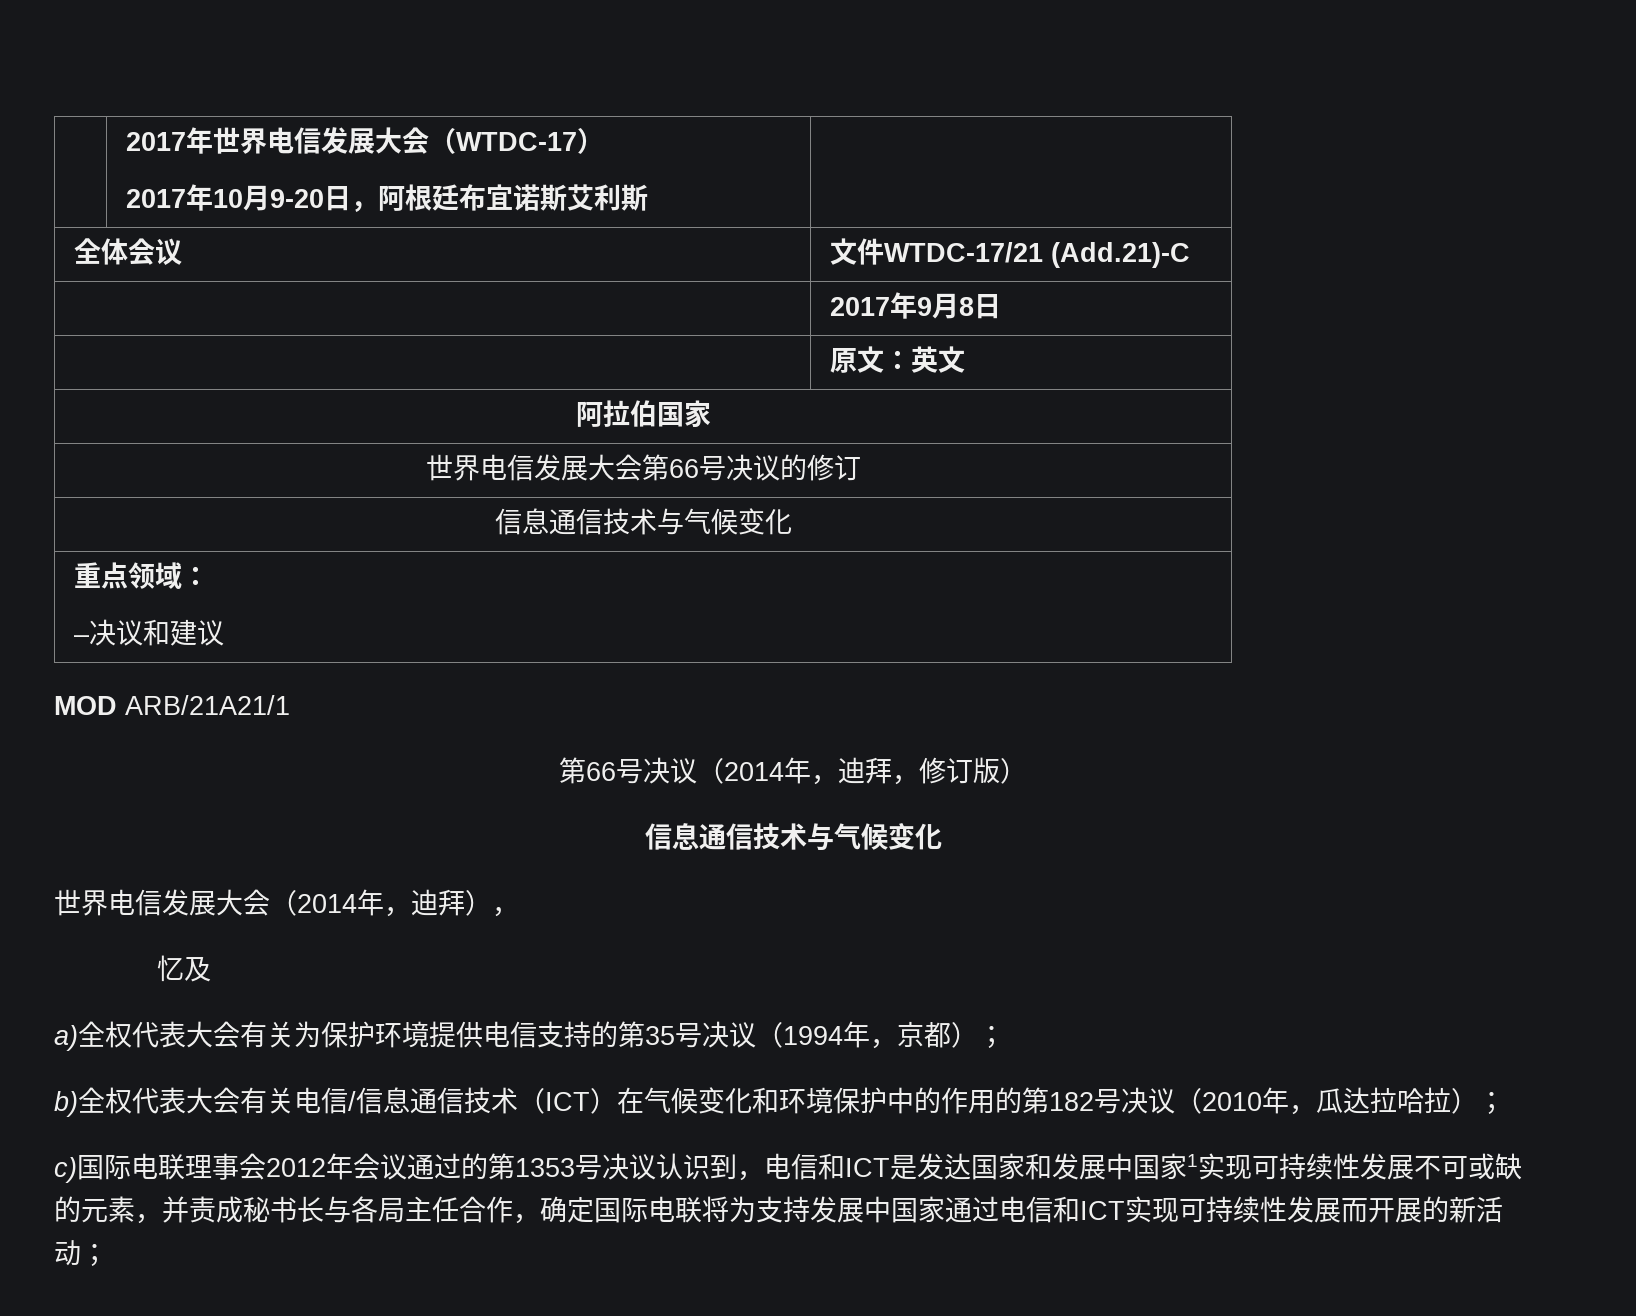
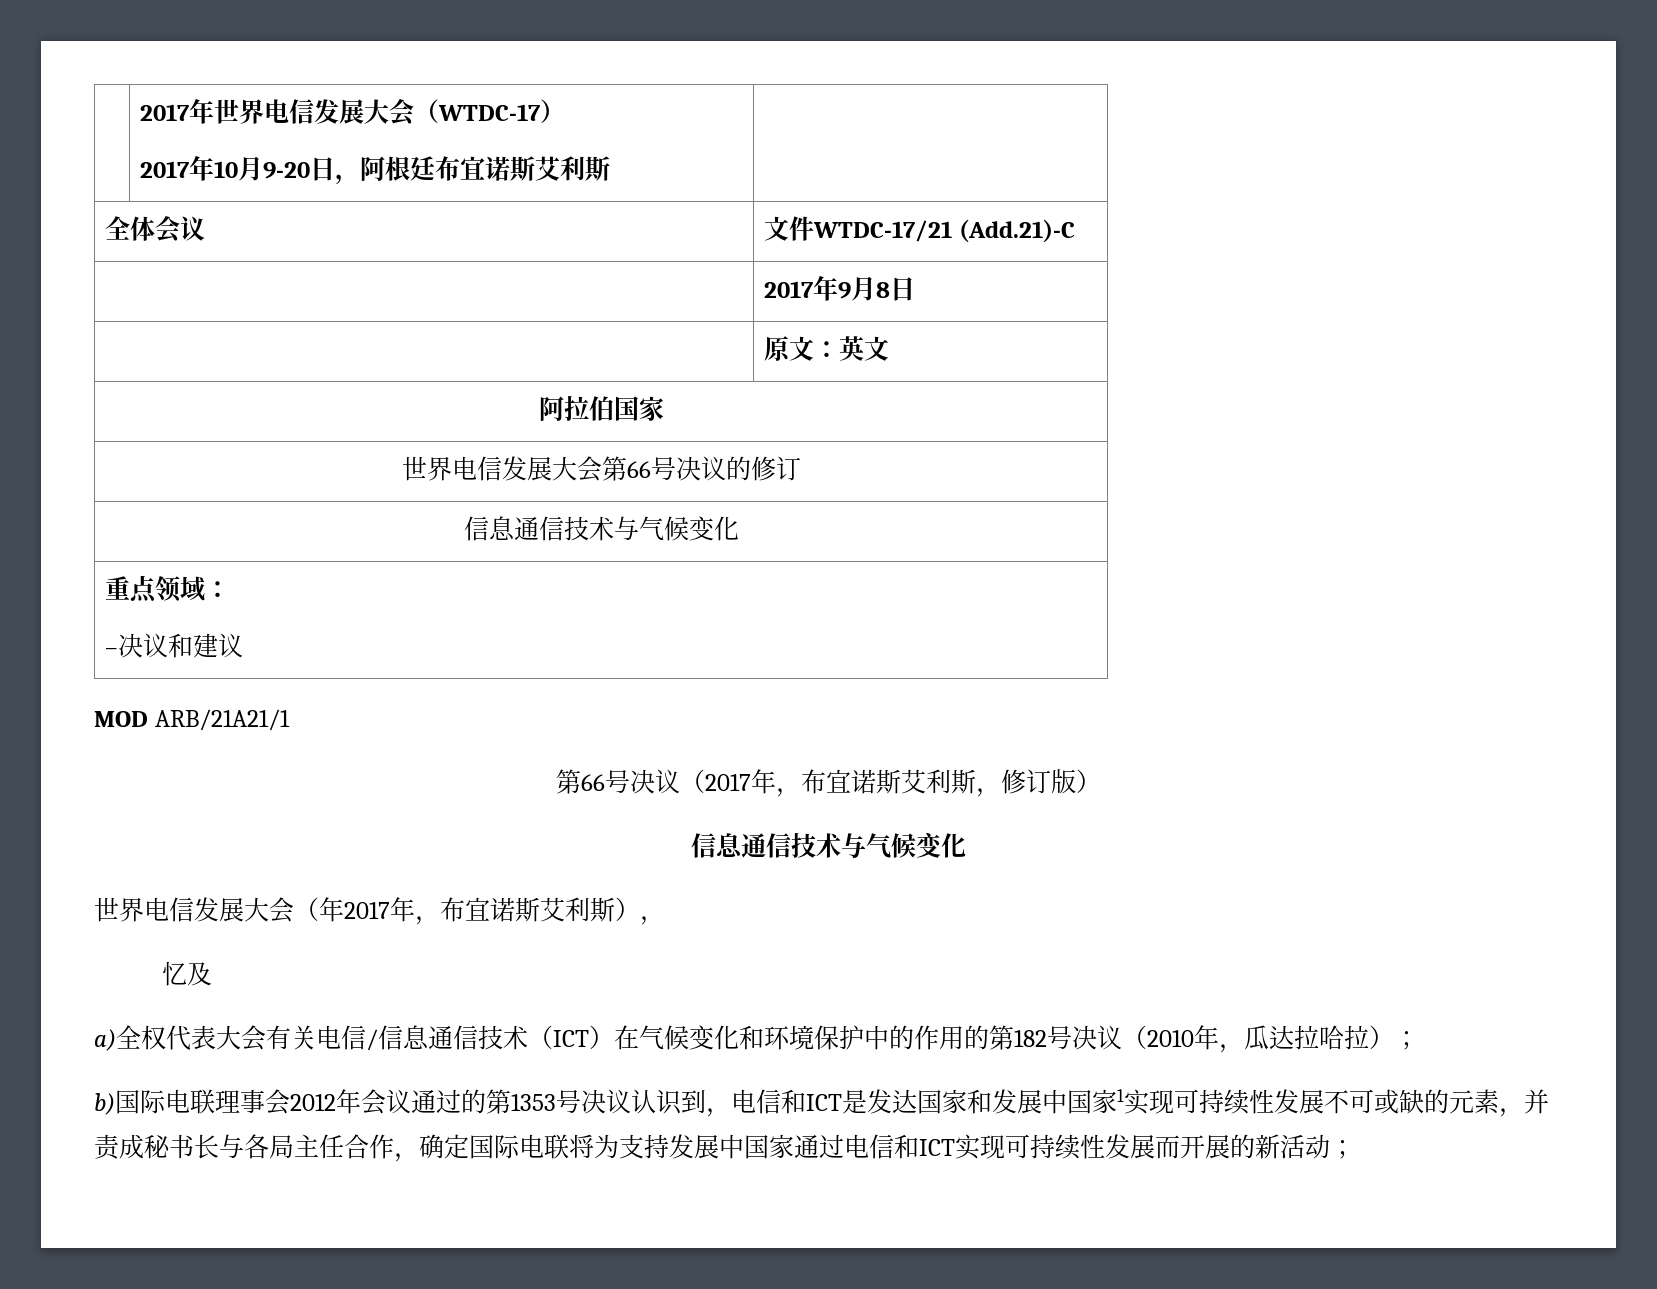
- 第66号决议（2014年，迪拜，修订版）
+ 第66号决议（2017年，布宜诺斯艾利斯，修订版）
- 世界电信发展大会（2014年，迪拜），
+ 世界电信发展大会（年2017年，布宜诺斯艾利斯），
- a)全权代表大会有关为保护环境提供电信支持的第35号决议（1994年，京都）；
- b)全权代表大会有关电信/信息通信技术（ICT）在气候变化和环境保护中的作用的第182号决议（2010年，瓜达拉哈拉）；
+ a)全权代表大会有关电信/信息通信技术（ICT）在气候变化和环境保护中的作用的第182号决议（2010年，瓜达拉哈拉）；
- c)国际电联理事会2012年会议通过的第1353号决议认识到，电信和ICT是发达国家和发展中国家1实现可持续性发展不可或缺的元素，并责成秘书长与各局主任合作，确定国际电联将为支持发展中国家通过电信和ICT实现可持续性发展而开展的新活动；
+ b)国际电联理事会2012年会议通过的第1353号决议认识到，电信和ICT是发达国家和发展中国家1实现可持续性发展不可或缺的元素，并责成秘书长与各局主任合作，确定国际电联将为支持发展中国家通过电信和ICT实现可持续性发展而开展的新活动；

